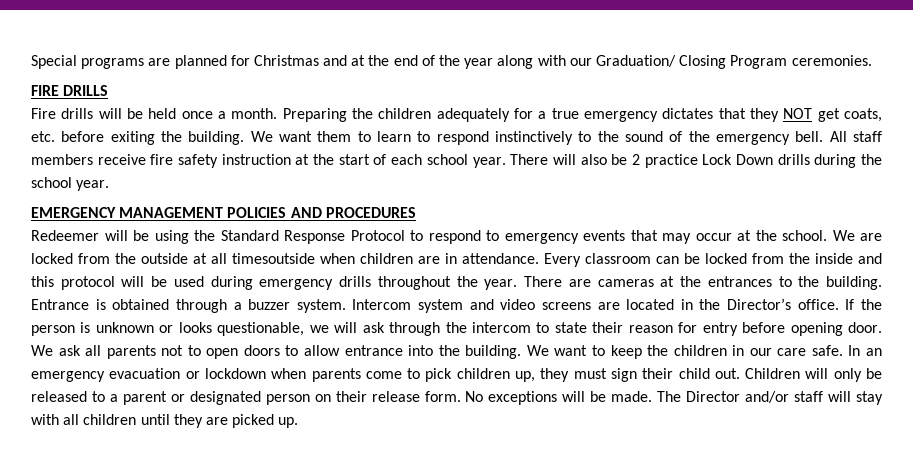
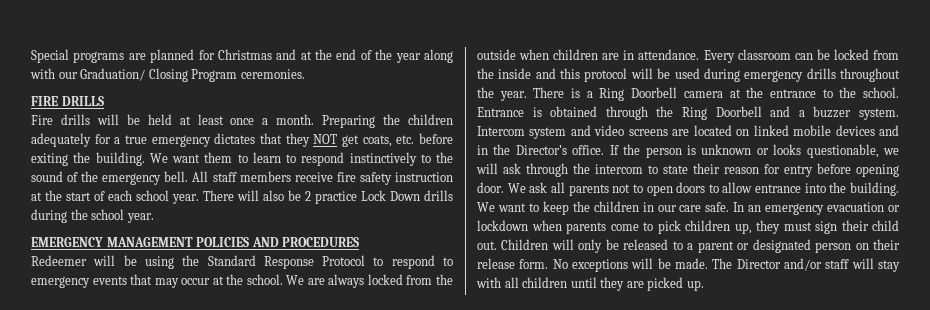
- Fire drills will be held once a month.
+ Fire drills will be held at least once a month.
- We are locked from the outside at all timesoutside when children are in attendance.
+ We are always locked from the outside when children are in attendance.
- There are cameras at the entrances to the building.
+ There is a Ring Doorbell camera at the entrance to the school.
- Entrance is obtained through a buzzer system.
+ Entrance is obtained through the Ring Doorbell and a buzzer system.
- Intercom system and video screens are located in the Director’s office.
+ Intercom system and video screens are located on linked mobile devices and in the Director’s office.

